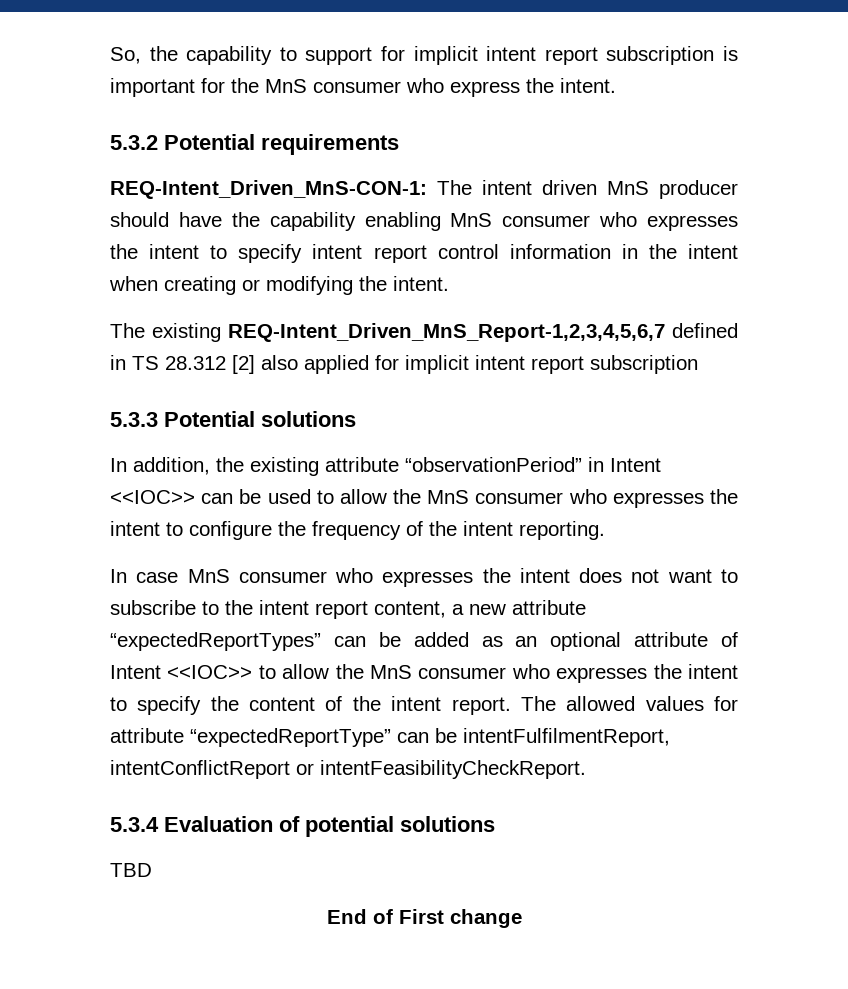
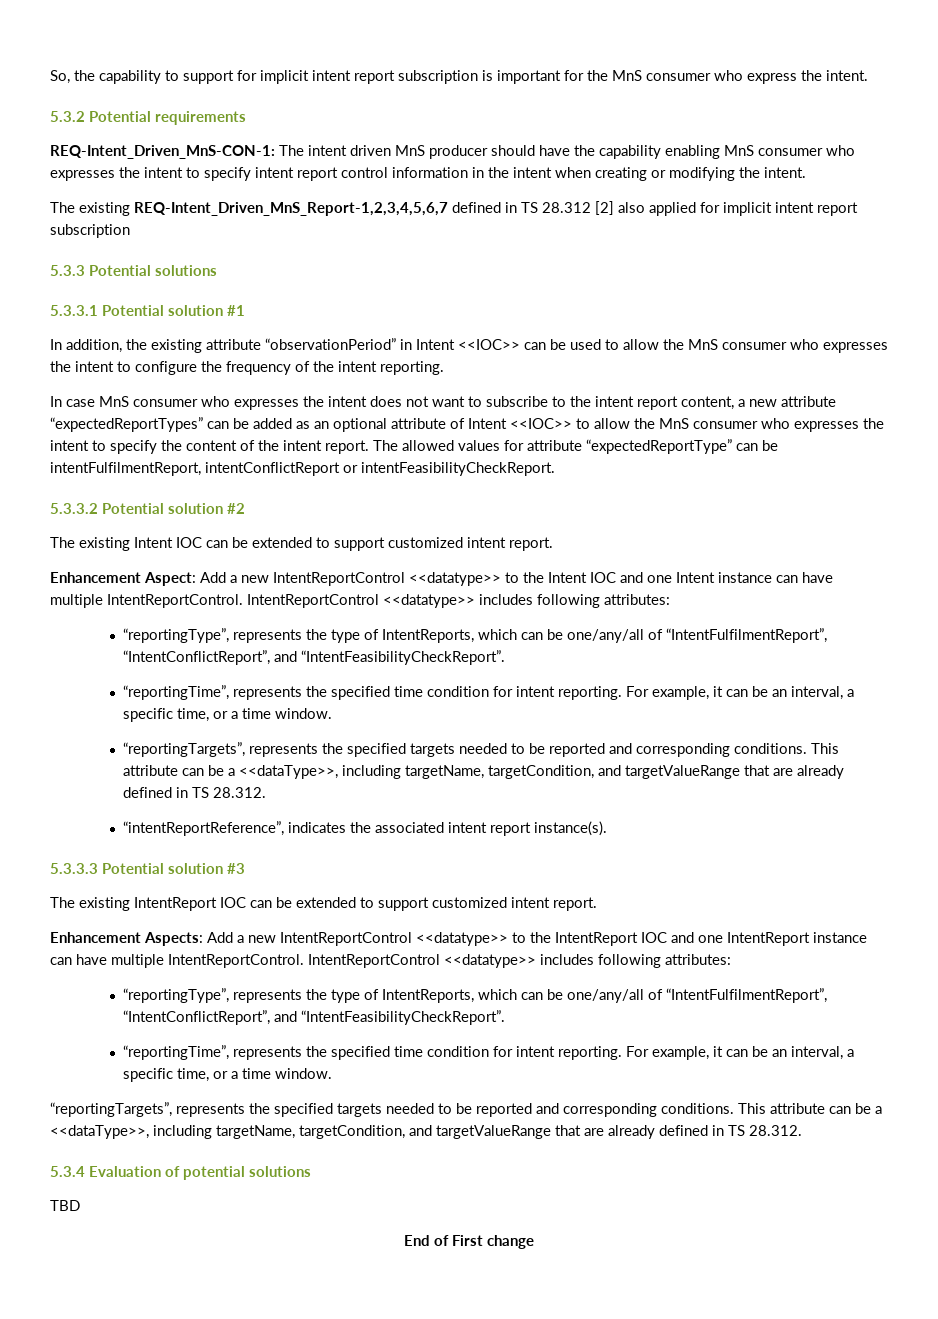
+ 5.3.3.1 Potential solution #1
+ 5.3.3.2 Potential solution #2
+ The existing Intent IOC can be extended to support customized intent report.
+ Enhancement Aspect: Add a new IntentReportControl <<datatype>> to the Intent IOC and one Intent instance can have multiple IntentReportControl. IntentReportControl <<datatype>> includes following attributes:
+ “reportingType”, represents the type of IntentReports, which can be one/any/all of “IntentFulfilmentReport”, “IntentConflictReport”, and “IntentFeasibilityCheckReport”.
+ “reportingTime”, represents the specified time condition for intent reporting. For example, it can be an interval, a specific time, or a time window.
+ “reportingTargets”, represents the specified targets needed to be reported and corresponding conditions. This attribute can be a <<dataType>>, including targetName, targetCondition, and targetValueRange that are already defined in TS 28.312.
+ “intentReportReference”, indicates the associated intent report instance(s).
+ 5.3.3.3 Potential solution #3
+ The existing IntentReport IOC can be extended to support customized intent report.
+ Enhancement Aspects: Add a new IntentReportControl <<datatype>> to the IntentReport IOC and one IntentReport instance can have multiple IntentReportControl. IntentReportControl <<datatype>> includes following attributes:
+ “reportingType”, represents the type of IntentReports, which can be one/any/all of “IntentFulfilmentReport”, “IntentConflictReport”, and “IntentFeasibilityCheckReport”.
+ “reportingTime”, represents the specified time condition for intent reporting. For example, it can be an interval, a specific time, or a time window.
+ “reportingTargets”, represents the specified targets needed to be reported and corresponding conditions. This attribute can be a <<dataType>>, including targetName, targetCondition, and targetValueRange that are already defined in TS 28.312.

